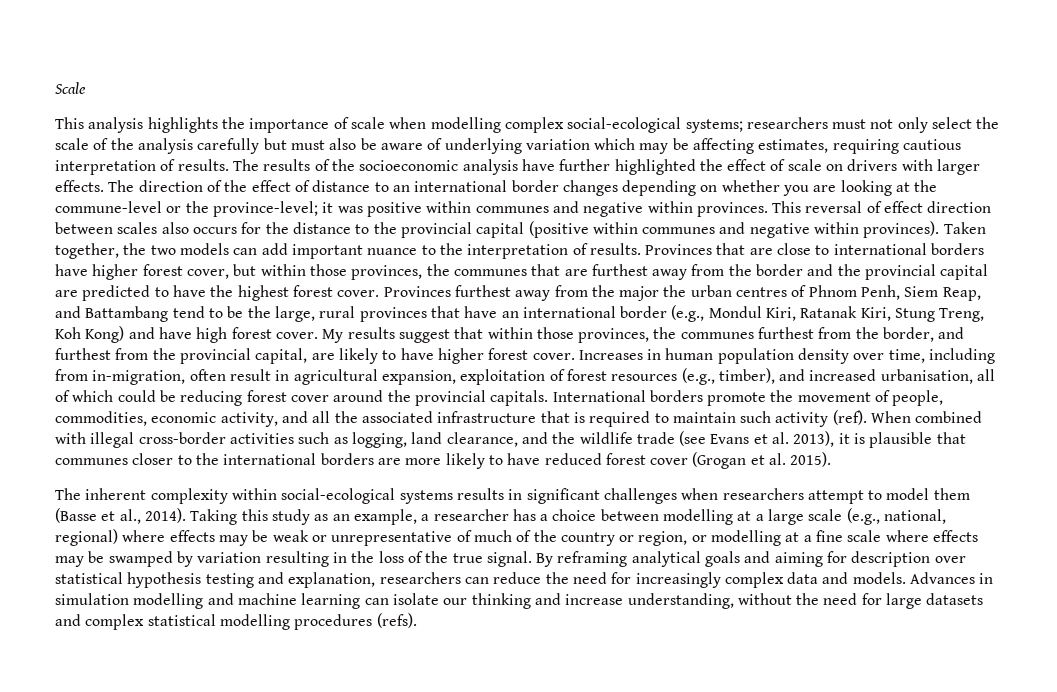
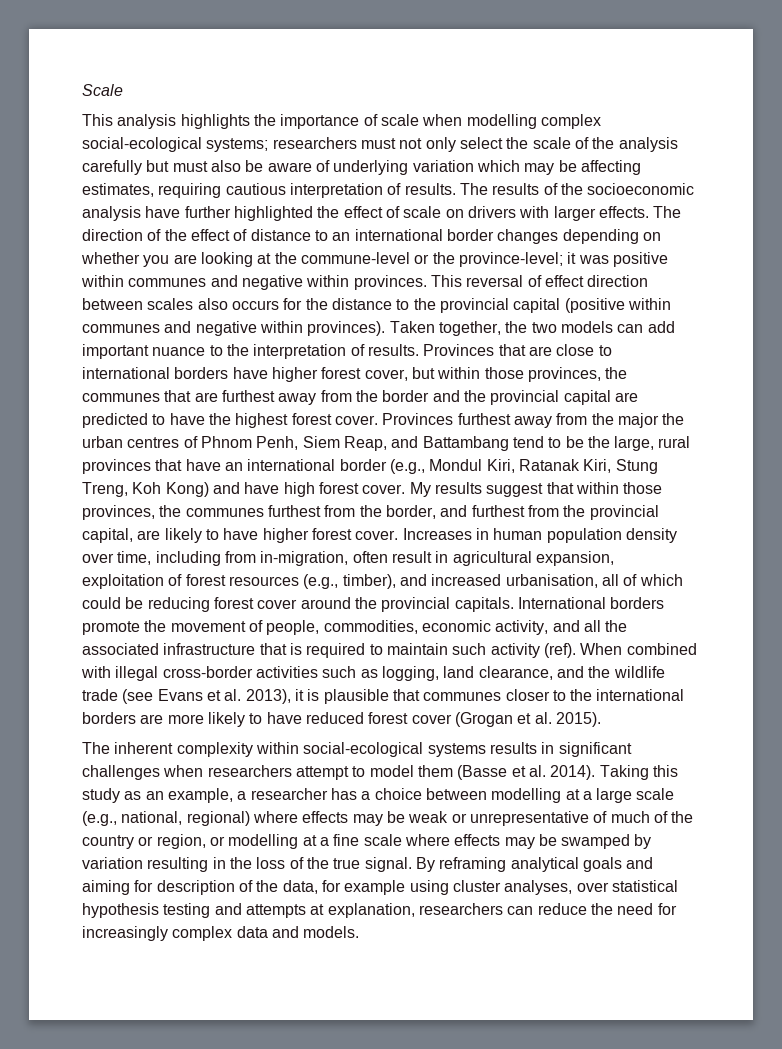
- The inherent complexity within social-ecological systems results in significant challenges when researchers attempt to model them (Basse et al., 2014).
+ The inherent complexity within social-ecological systems results in significant challenges when researchers attempt to model them (Basse et al. 2014).
- By reframing analytical goals and aiming for description over statistical hypothesis testing and explanation, researchers can reduce the need for increasingly complex data and models. Advances in simulation modelling and machine learning can isolate our thinking and increase understanding, without the need for large datasets and complex statistical modelling procedures (refs).
+ By reframing analytical goals and aiming for description of the data, for example using cluster analyses, over statistical hypothesis testing and attempts at explanation, researchers can reduce the need for increasingly complex data and models.

